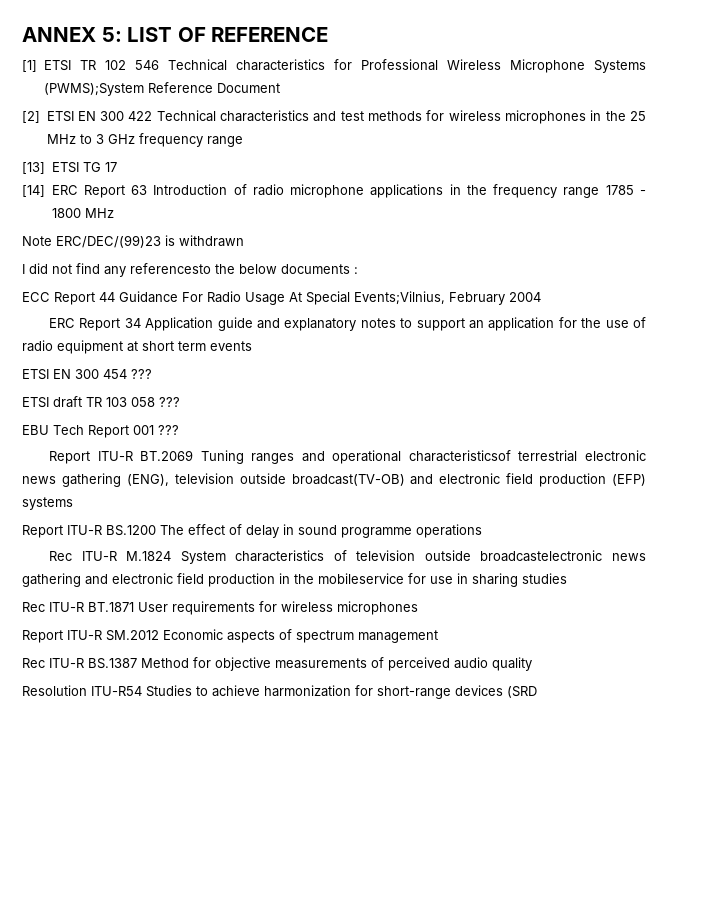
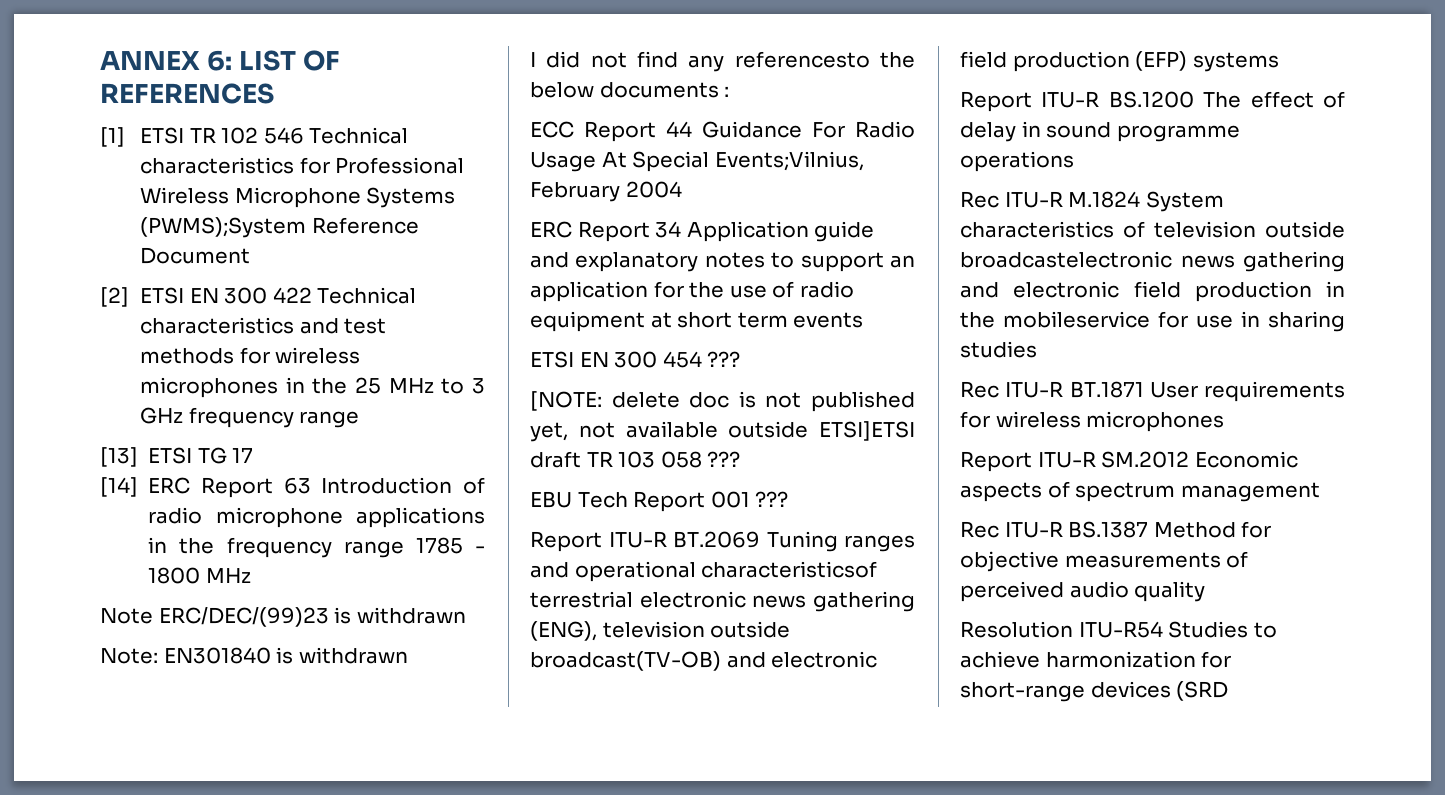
- ANNEX 5: LIST OF REFERENCE
+ ANNEX 6: LIST OF REFERENCES
+ Note: EN301840 is withdrawn
- ETSI draft TR 103 058 ???
+ [NOTE: delete doc is not published yet, not available outside ETSI]ETSI draft TR 103 058 ???

